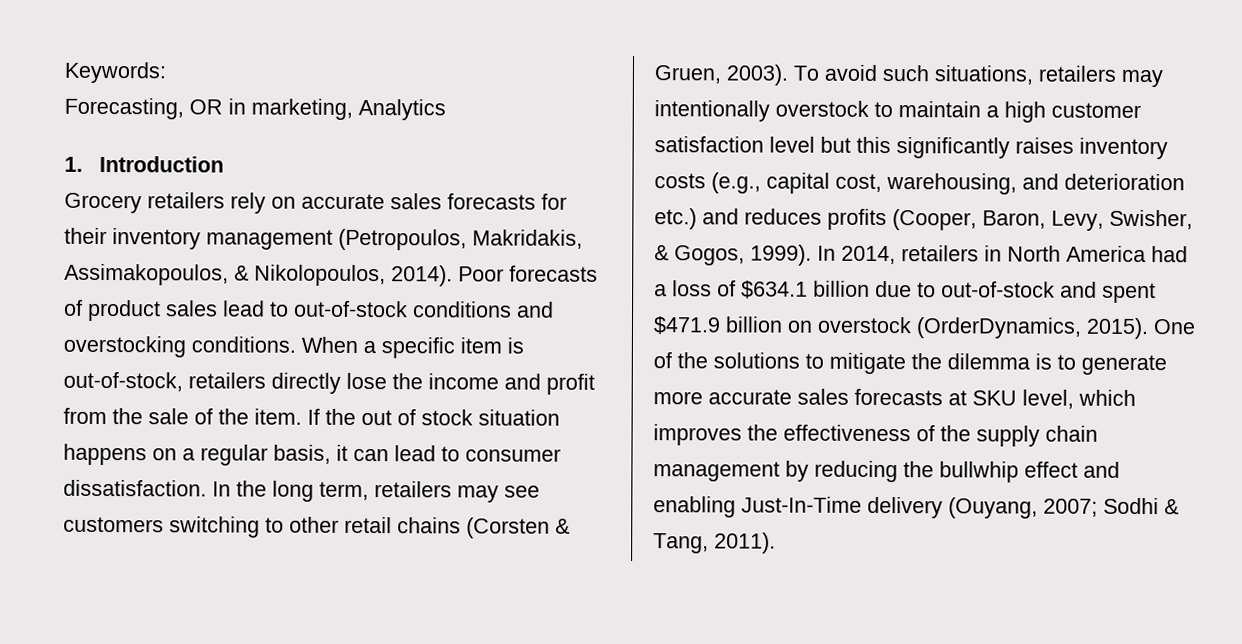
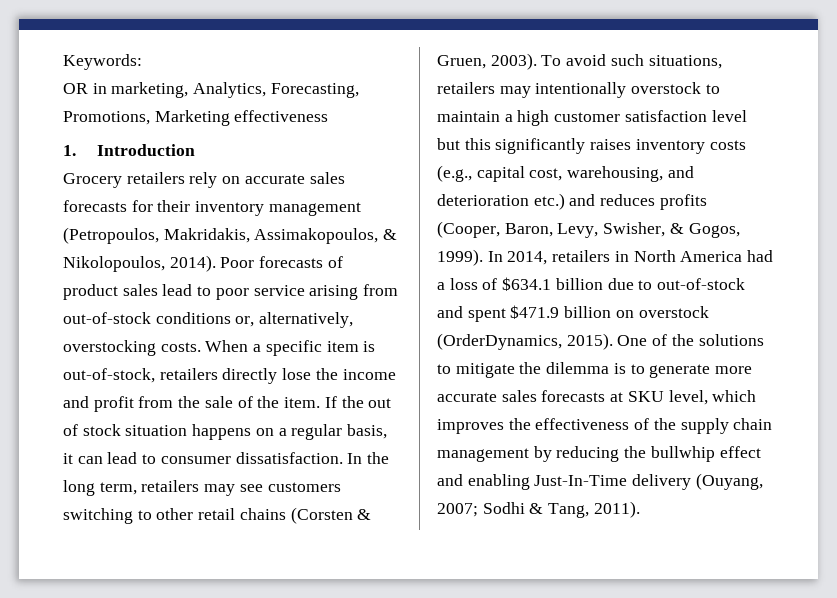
- Forecasting, OR in marketing, Analytics
+ OR in marketing, Analytics, Forecasting, Promotions, Marketing effectiveness
- Poor forecasts of product sales lead to out-of-stock conditions and overstocking conditions.
+ Poor forecasts of product sales lead to poor service arising from out-of-stock conditions or, alternatively, overstocking costs.

